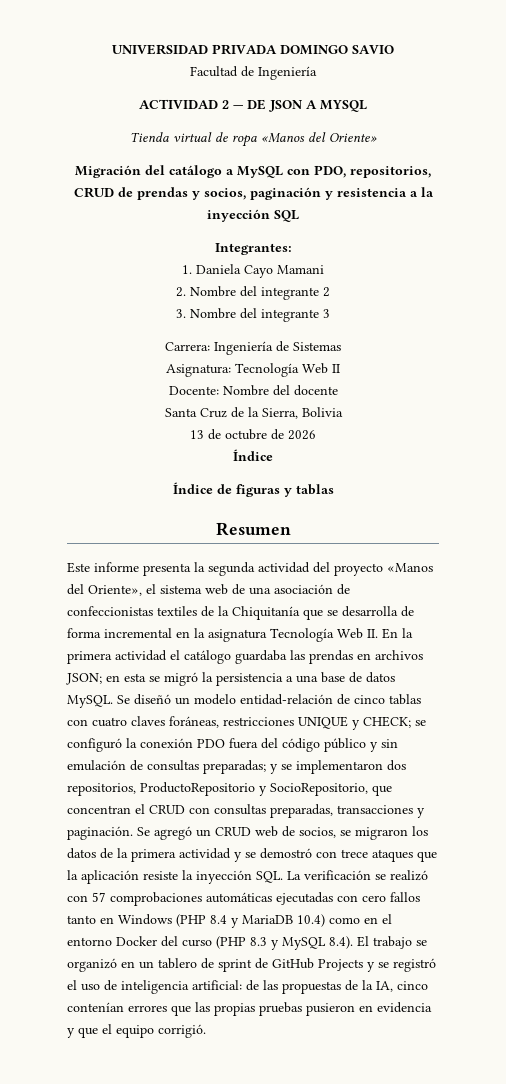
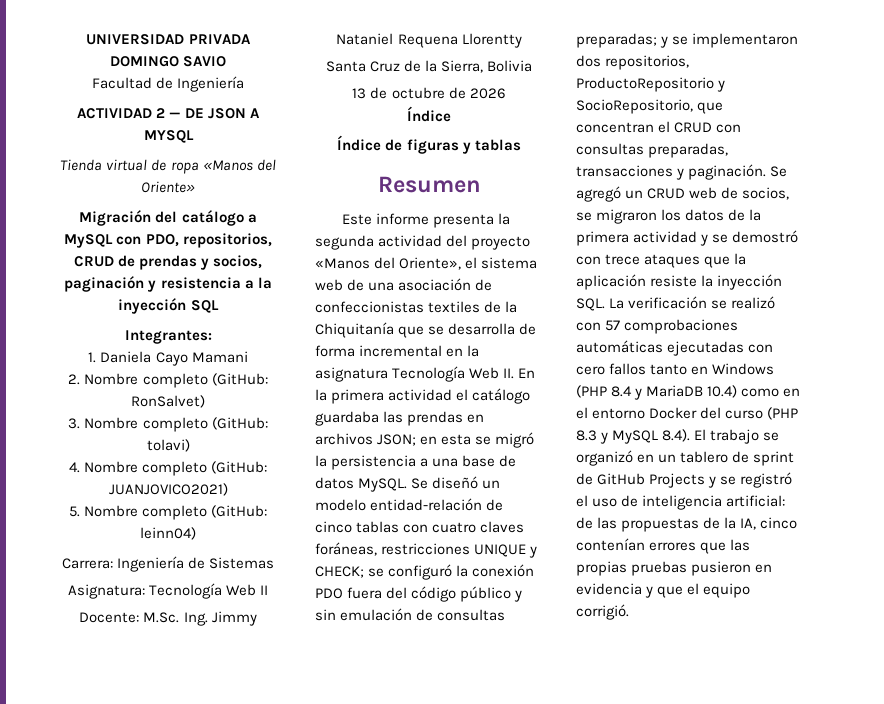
- 2. Nombre del integrante 2
+ 2. Nombre completo (GitHub: RonSalvet)
- 3. Nombre del integrante 3
+ 3. Nombre completo (GitHub: tolavi)
+ 4. Nombre completo (GitHub: JUANJOVICO2021)
+ 5. Nombre completo (GitHub: leinn04)
- Docente: Nombre del docente
+ Docente: M.Sc. Ing. Jimmy Nataniel Requena Llorentty

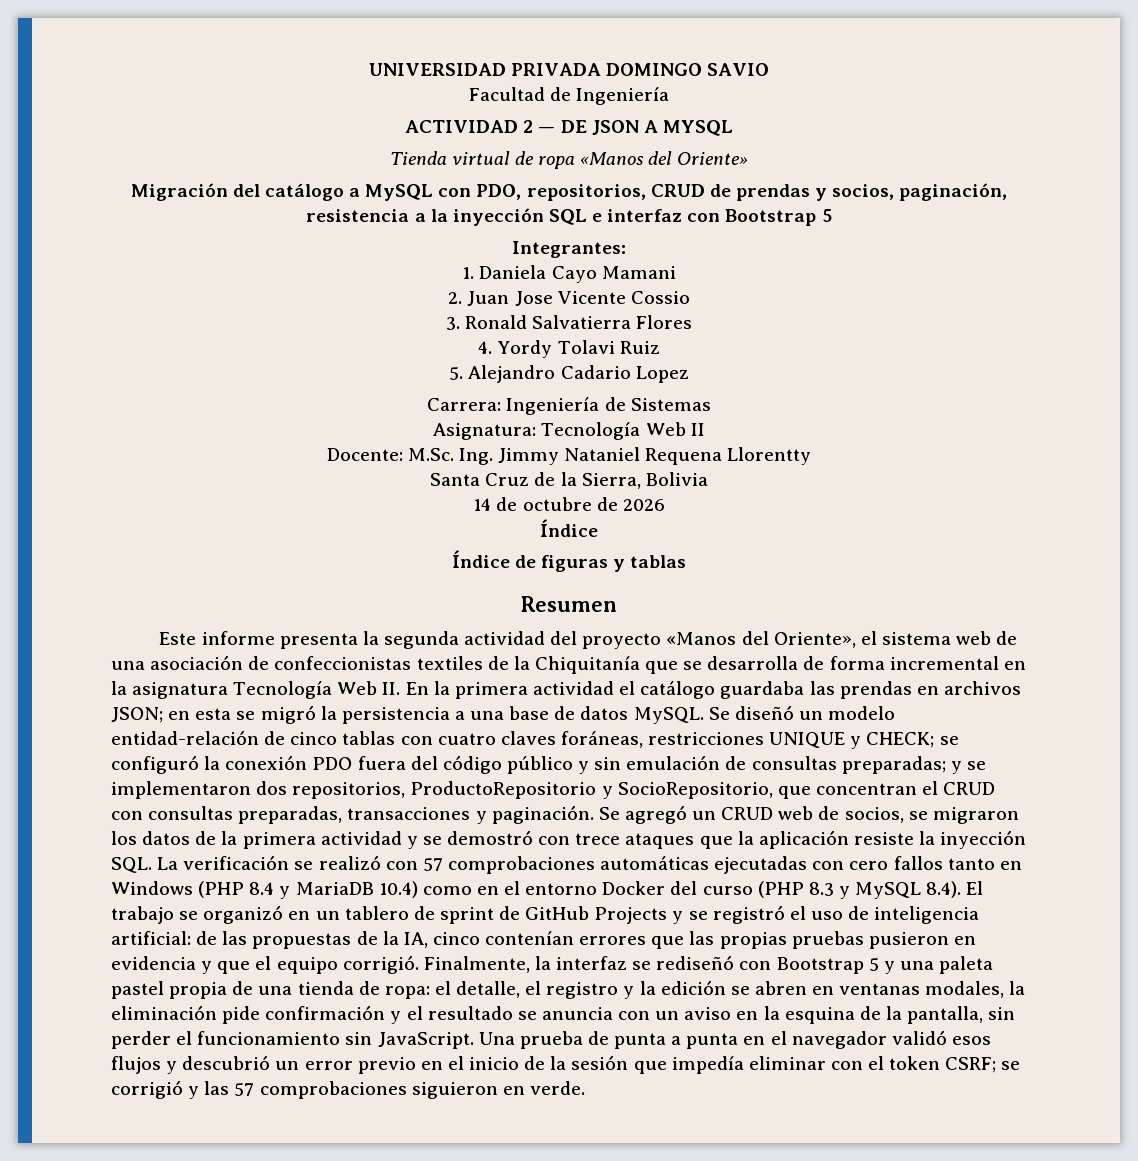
- Migración del catálogo a MySQL con PDO, repositorios, CRUD de prendas y socios, paginación y resistencia a la inyección SQL
+ Migración del catálogo a MySQL con PDO, repositorios, CRUD de prendas y socios, paginación, resistencia a la inyección SQL e interfaz con Bootstrap 5
- 2. Nombre completo (GitHub: RonSalvet)
- 3. Nombre completo (GitHub: tolavi)
- 4. Nombre completo (GitHub: JUANJOVICO2021)
- 5. Nombre completo (GitHub: leinn04)
+ 2. Juan Jose Vicente Cossio
+ 3. Ronald Salvatierra Flores
+ 4. Yordy Tolavi Ruiz
+ 5. Alejandro Cadario Lopez
- 13 de octubre de 2026
+ 14 de octubre de 2026
+ Finalmente, la interfaz se rediseñó con Bootstrap 5 y una paleta pastel propia de una tienda de ropa: el detalle, el registro y la edición se abren en ventanas modales, la eliminación pide confirmación y el resultado se anuncia con un aviso en la esquina de la pantalla, sin perder el funcionamiento sin JavaScript. Una prueba de punta a punta en el navegador validó esos flujos y descubrió un error previo en el inicio de la sesión que impedía eliminar con el token CSRF; se corrigió y las 57 comprobaciones siguieron en verde.

